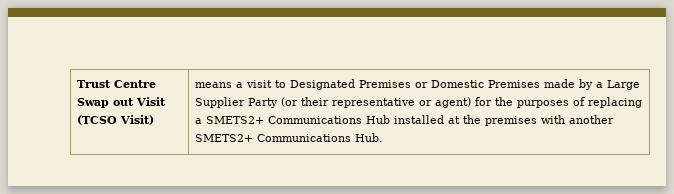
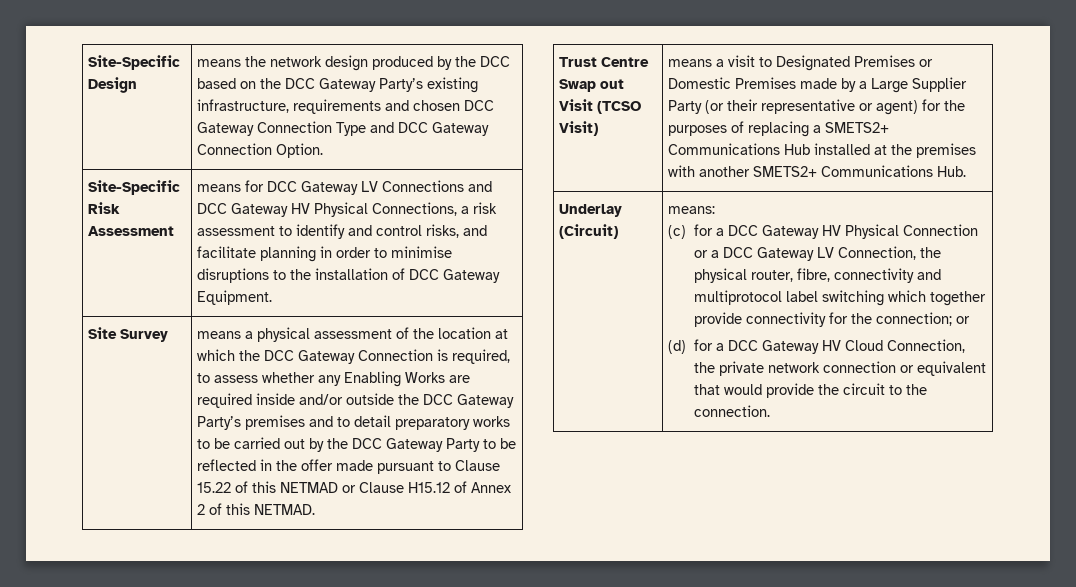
+ Site-Specific Design | means the network design produced by the DCC based on the DCC Gateway Party’s existing infrastructure, requirements and chosen DCC Gateway Connection Type and DCC Gateway Connection Option.
+ Site-Specific Risk Assessment | means for DCC Gateway LV Connections and DCC Gateway HV Physical Connections, a risk assessment to identify and control risks, and facilitate planning in order to minimise disruptions to the installation of DCC Gateway Equipment.
+ Site Survey | means a physical assessment of the location at which the DCC Gateway Connection is required, to assess whether any Enabling Works are required inside and/or outside the DCC Gateway Party’s premises and to detail preparatory works to be carried out by the DCC Gateway Party to be reflected in the offer made pursuant to Clause 15.22 of this NETMAD or Clause H15.12 of Annex 2 of this NETMAD.
+ Underlay (Circuit) | means:
+ (c) for a DCC Gateway HV Physical Connection or a DCC Gateway LV Connection, the physical router, fibre, connectivity and multiprotocol label switching which together provide connectivity for the connection; or
+ (d) for a DCC Gateway HV Cloud Connection, the private network connection or equivalent that would provide the circuit to the connection.

